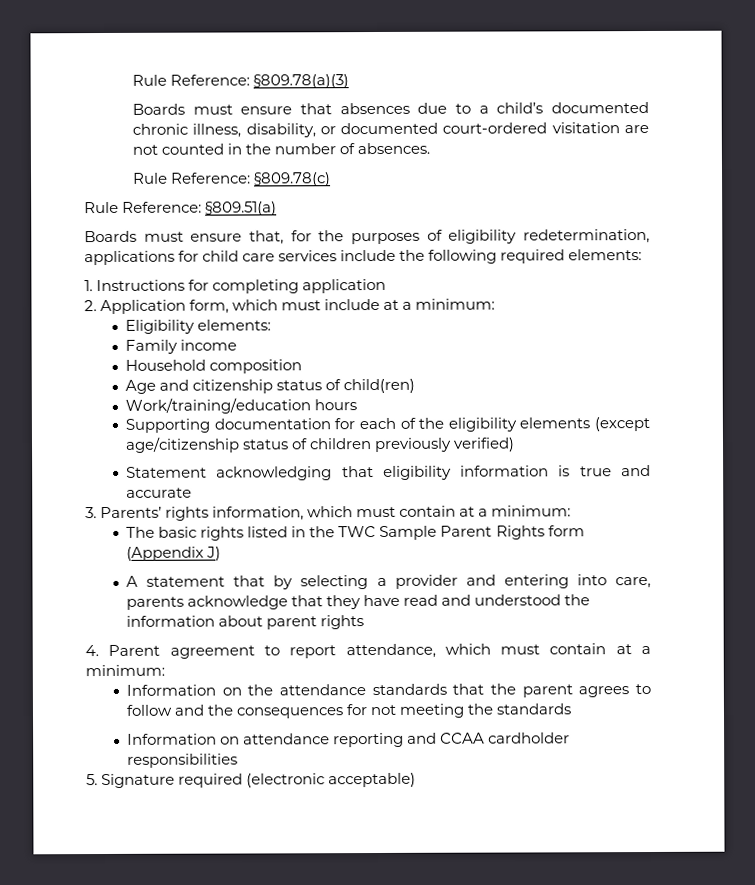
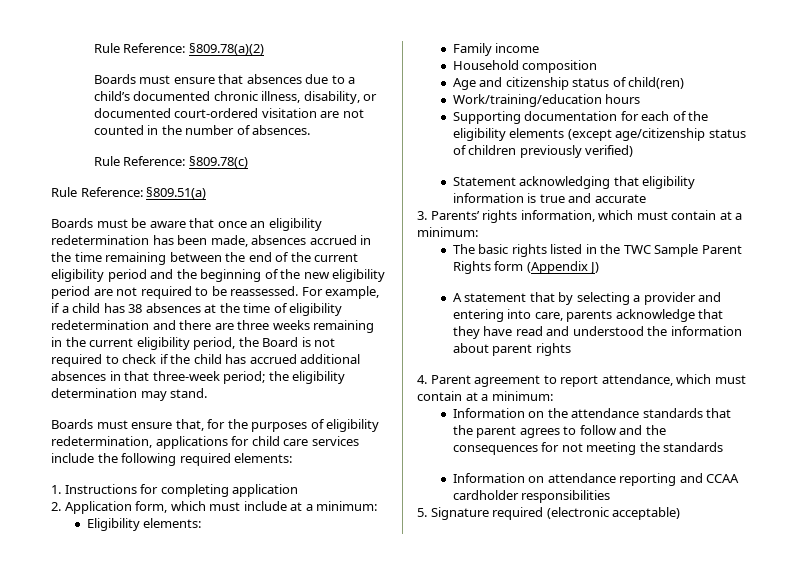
- Rule Reference: §809.78(a)(3)
+ Rule Reference: §809.78(a)(2)
+ Boards must be aware that once an eligibility redetermination has been made, absences accrued in the time remaining between the end of the current eligibility period and the beginning of the new eligibility period are not required to be reassessed. For example, if a child has 38 absences at the time of eligibility redetermination and there are three weeks remaining in the current eligibility period, the Board is not required to check if the child has accrued additional absences in that three-week period; the eligibility determination may stand.

